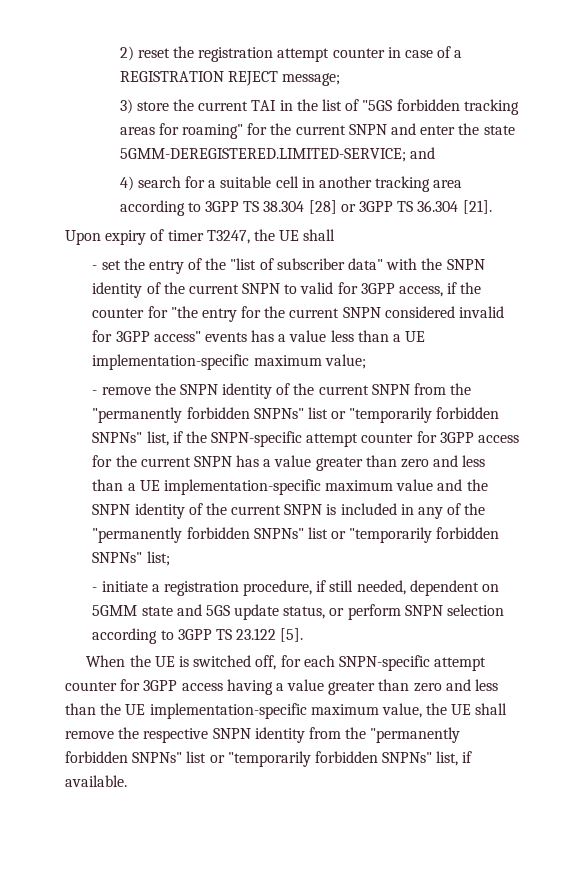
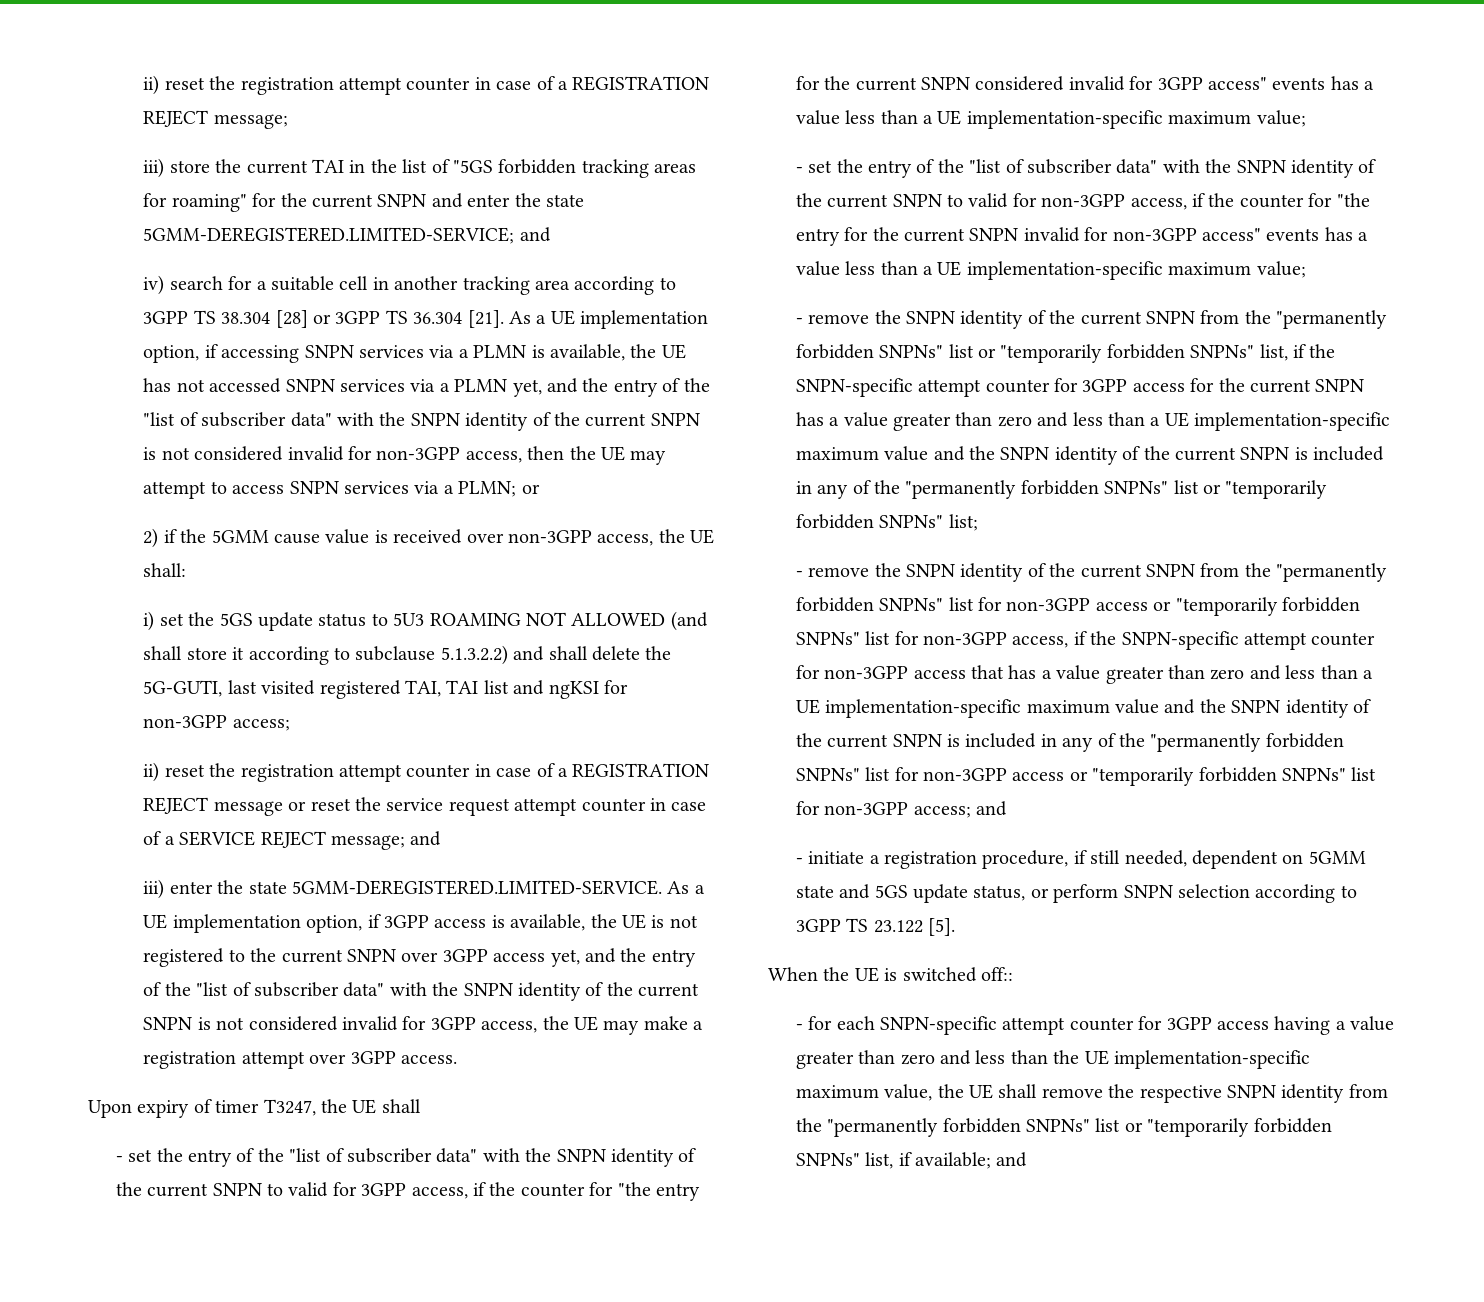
- 2) reset the registration attempt counter in case of a REGISTRATION REJECT message;
+ ii) reset the registration attempt counter in case of a REGISTRATION REJECT message;
- 3) store the current TAI in the list of "5GS forbidden tracking areas for roaming" for the current SNPN and enter the state 5GMM-DEREGISTERED.LIMITED-SERVICE; and
+ iii) store the current TAI in the list of "5GS forbidden tracking areas for roaming" for the current SNPN and enter the state 5GMM-DEREGISTERED.LIMITED-SERVICE; and
- 4) search for a suitable cell in another tracking area according to 3GPP TS 38.304 [28] or 3GPP TS 36.304 [21].
+ iv) search for a suitable cell in another tracking area according to 3GPP TS 38.304 [28] or 3GPP TS 36.304 [21]. As a UE implementation option, if accessing SNPN services via a PLMN is available, the UE has not accessed SNPN services via a PLMN yet, and the entry of the "list of subscriber data" with the SNPN identity of the current SNPN is not considered invalid for non-3GPP access, then the UE may attempt to access SNPN services via a PLMN; or
+ 2) if the 5GMM cause value is received over non-3GPP access, the UE shall:
+ i) set the 5GS update status to 5U3 ROAMING NOT ALLOWED (and shall store it according to subclause 5.1.3.2.2) and shall delete the 5G-GUTI, last visited registered TAI, TAI list and ngKSI for non-3GPP access;
+ ii) reset the registration attempt counter in case of a REGISTRATION REJECT message or reset the service request attempt counter in case of a SERVICE REJECT message; and
+ iii) enter the state 5GMM-DEREGISTERED.LIMITED-SERVICE. As a UE implementation option, if 3GPP access is available, the UE is not registered to the current SNPN over 3GPP access yet, and the entry of the "list of subscriber data" with the SNPN identity of the current SNPN is not considered invalid for 3GPP access, the UE may make a registration attempt over 3GPP access.
+ - set the entry of the "list of subscriber data" with the SNPN identity of the current SNPN to valid for non-3GPP access, if the counter for "the entry for the current SNPN invalid for non-3GPP access" events has a value less than a UE implementation-specific maximum value;
+ - remove the SNPN identity of the current SNPN from the "permanently forbidden SNPNs" list for non-3GPP access or "temporarily forbidden SNPNs" list for non-3GPP access, if the SNPN-specific attempt counter for non-3GPP access that has a value greater than zero and less than a UE implementation-specific maximum value and the SNPN identity of the current SNPN is included in any of the "permanently forbidden SNPNs" list for non-3GPP access or "temporarily forbidden SNPNs" list for non-3GPP access; and
- When the UE is switched off, for each SNPN-specific attempt counter for 3GPP access having a value greater than zero and less than the UE implementation-specific maximum value, the UE shall remove the respective SNPN identity from the "permanently forbidden SNPNs" list or "temporarily forbidden SNPNs" list, if available.
+ When the UE is switched off::
+ - for each SNPN-specific attempt counter for 3GPP access having a value greater than zero and less than the UE implementation-specific maximum value, the UE shall remove the respective SNPN identity from the "permanently forbidden SNPNs" list or "temporarily forbidden SNPNs" list, if available; and

